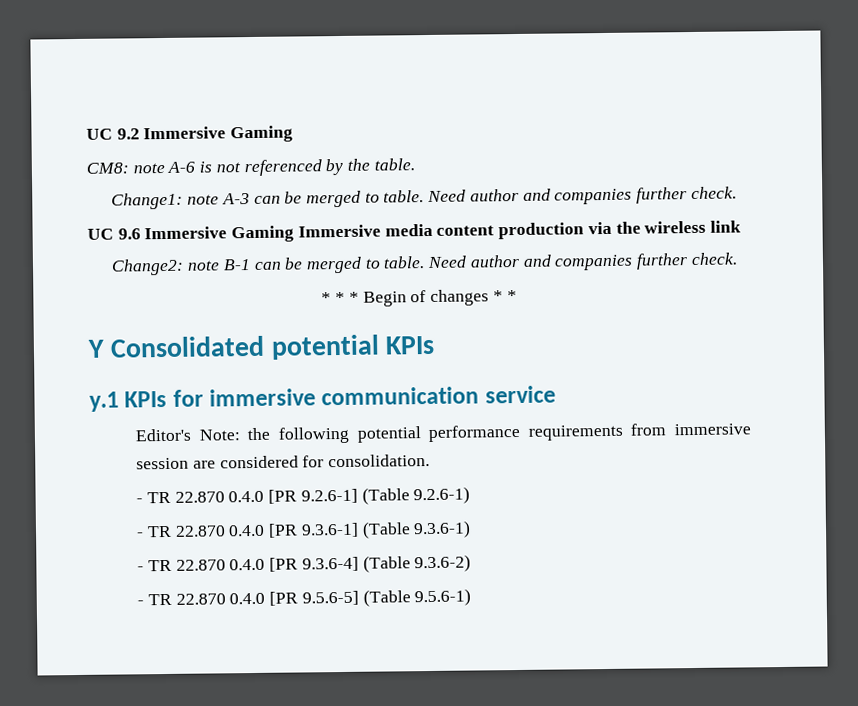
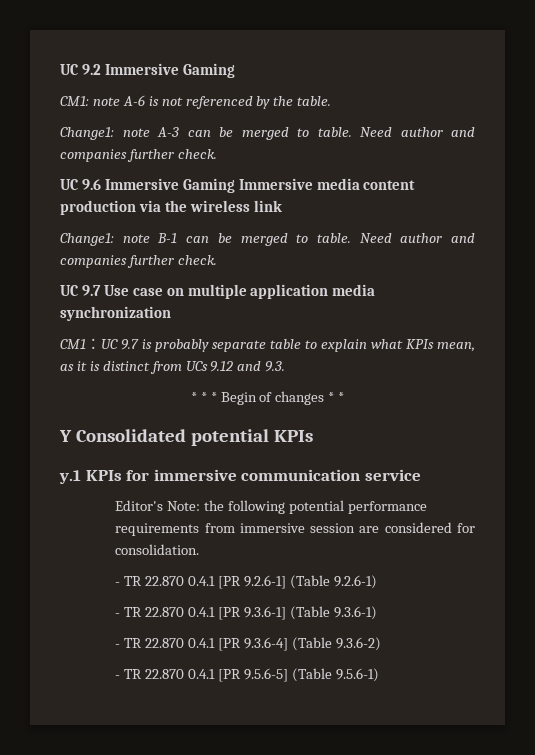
- CM8: note A-6 is not referenced by the table.
+ CM1: note A-6 is not referenced by the table.
- Change2: note B-1 can be merged to table.
+ Change1: note B-1 can be merged to table.
+ UC 9.7 Use case on multiple application media synchronization
+ CM1：UC 9.7 is probably separate table to explain what KPIs mean, as it is distinct from UCs 9.12 and 9.3.
- - TR 22.870 0.4.0 [PR 9.2.6-1] (Table 9.2.6-1)
+ - TR 22.870 0.4.1 [PR 9.2.6-1] (Table 9.2.6-1)
- - TR 22.870 0.4.0 [PR 9.3.6-1] (Table 9.3.6-1)
+ - TR 22.870 0.4.1 [PR 9.3.6-1] (Table 9.3.6-1)
- - TR 22.870 0.4.0 [PR 9.3.6-4] (Table 9.3.6-2)
+ - TR 22.870 0.4.1 [PR 9.3.6-4] (Table 9.3.6-2)
- - TR 22.870 0.4.0 [PR 9.5.6-5] (Table 9.5.6-1)
+ - TR 22.870 0.4.1 [PR 9.5.6-5] (Table 9.5.6-1)

